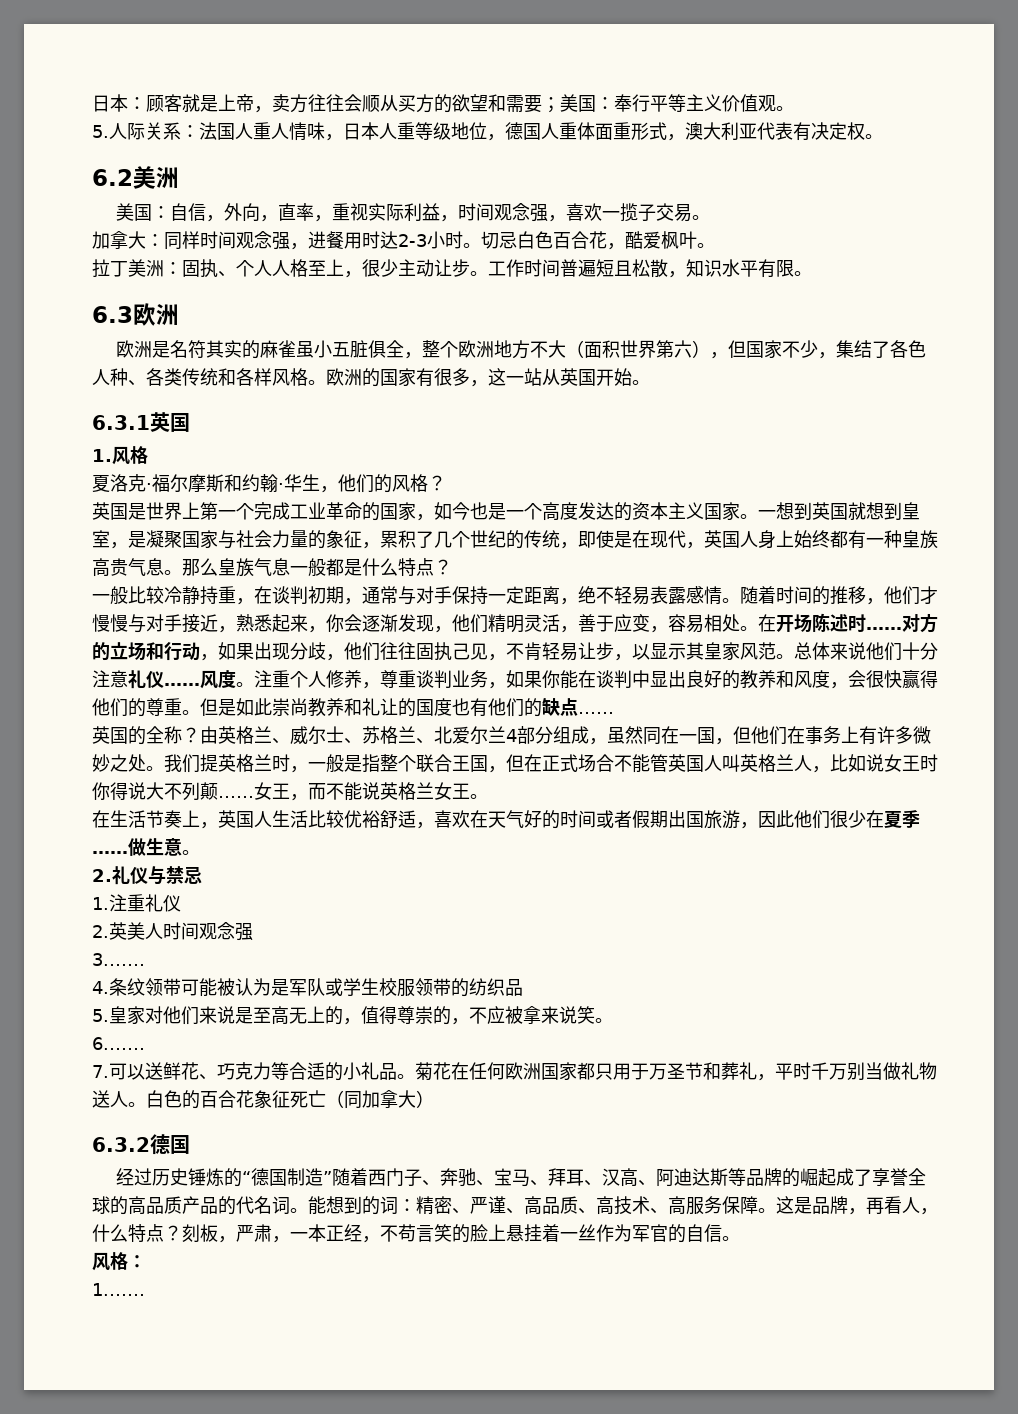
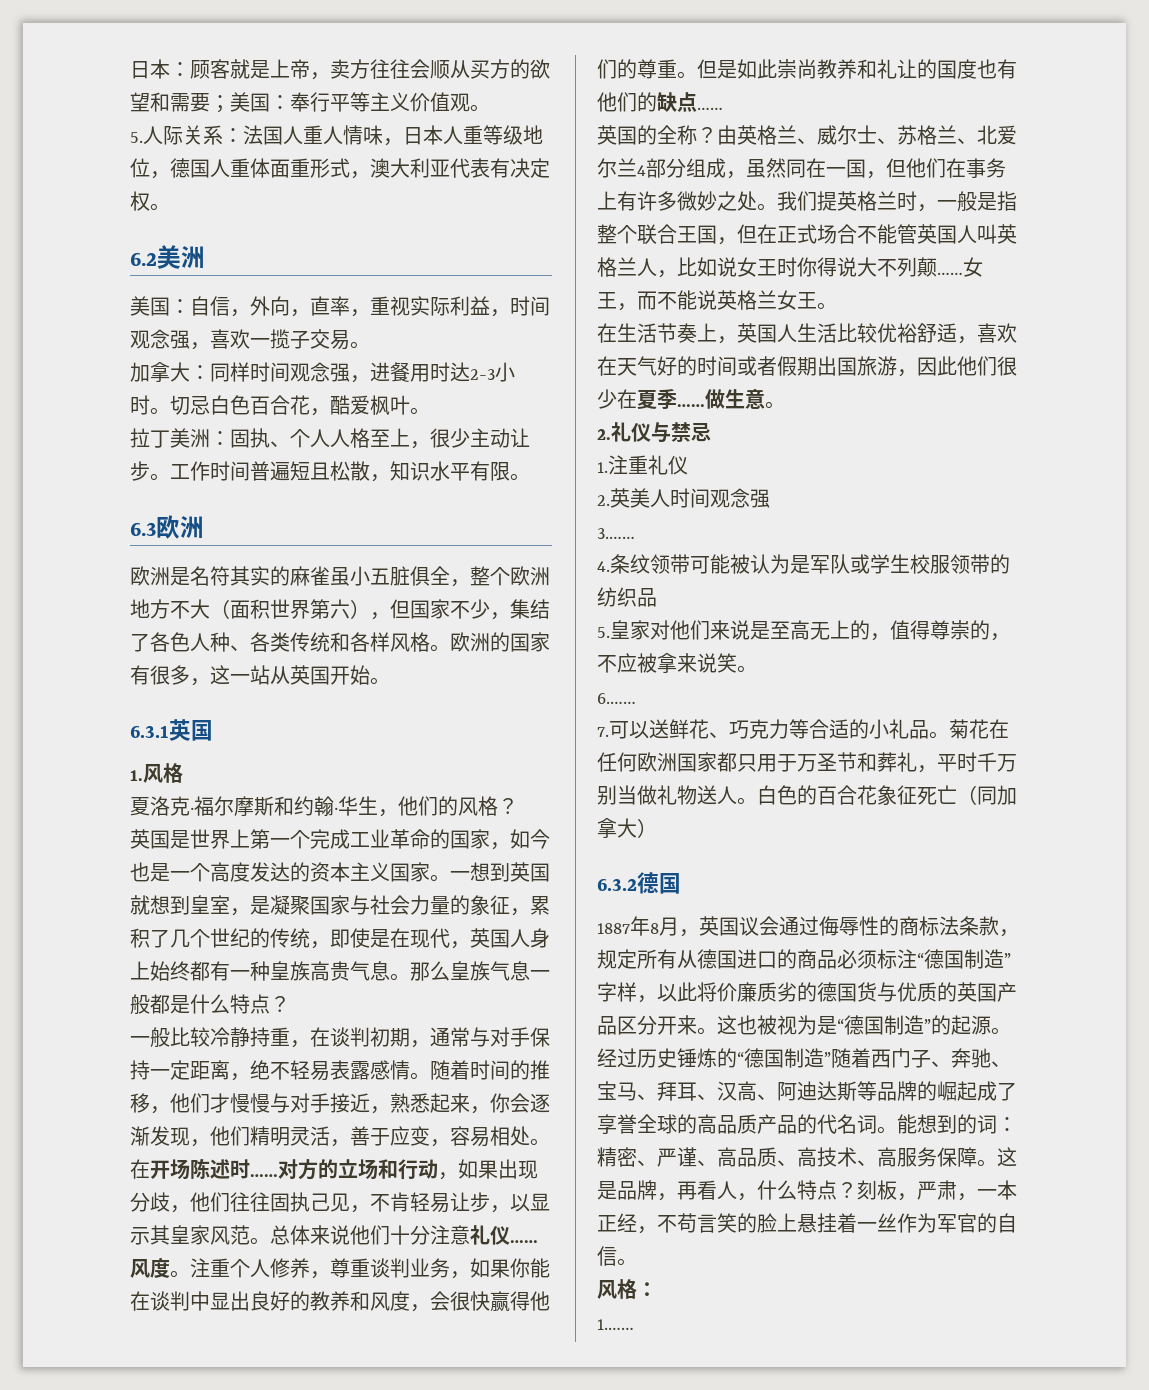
+ 1887年8月，英国议会通过侮辱性的商标法条款，规定所有从德国进口的商品必须标注“德国制造”字样，以此将价廉质劣的德国货与优质的英国产品区分开来。这也被视为是“德国制造”的起源。

